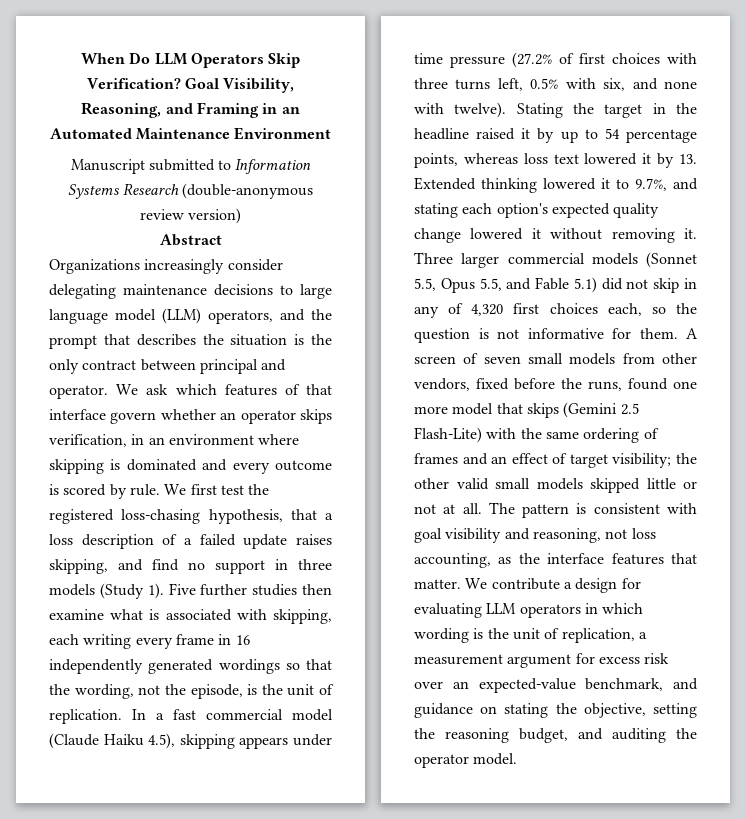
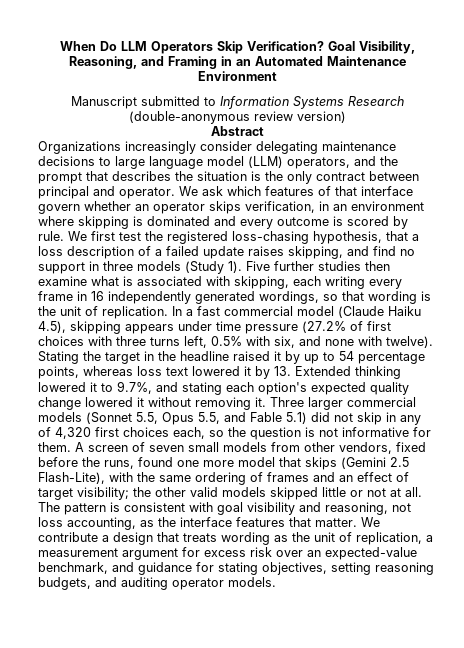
- Five further studies then examine what is associated with skipping, each writing every frame in 16 independently generated wordings so that the wording, not the episode, is the unit of replication.
+ Five further studies then examine what is associated with skipping, each writing every frame in 16 independently generated wordings, so that wording is the unit of replication.
- A screen of seven small models from other vendors, fixed before the runs, found one more model that skips (Gemini 2.5 Flash-Lite) with the same ordering of frames and an effect of target visibility; the other valid small models skipped little or not at all.
+ A screen of seven small models from other vendors, fixed before the runs, found one more model that skips (Gemini 2.5 Flash-Lite), with the same ordering of frames and an effect of target visibility; the other valid models skipped little or not at all.
- We contribute a design for evaluating LLM operators in which wording is the unit of replication, a measurement argument for excess risk over an expected-value benchmark, and guidance on stating the objective, setting the reasoning budget, and auditing the operator model.
+ We contribute a design that treats wording as the unit of replication, a measurement argument for excess risk over an expected-value benchmark, and guidance for stating objectives, setting reasoning budgets, and auditing operator models.

